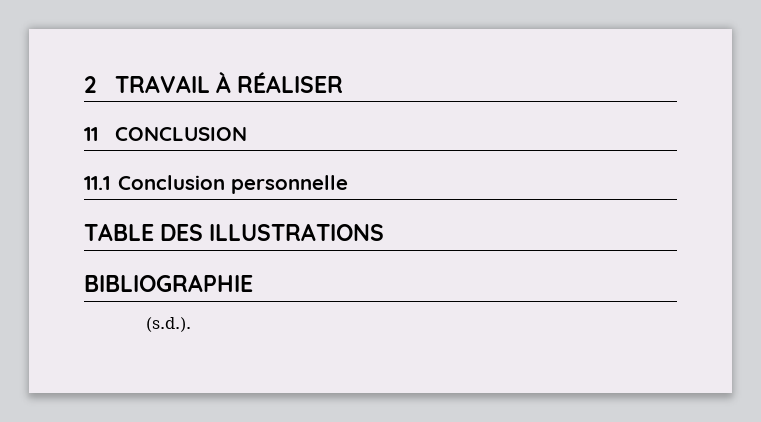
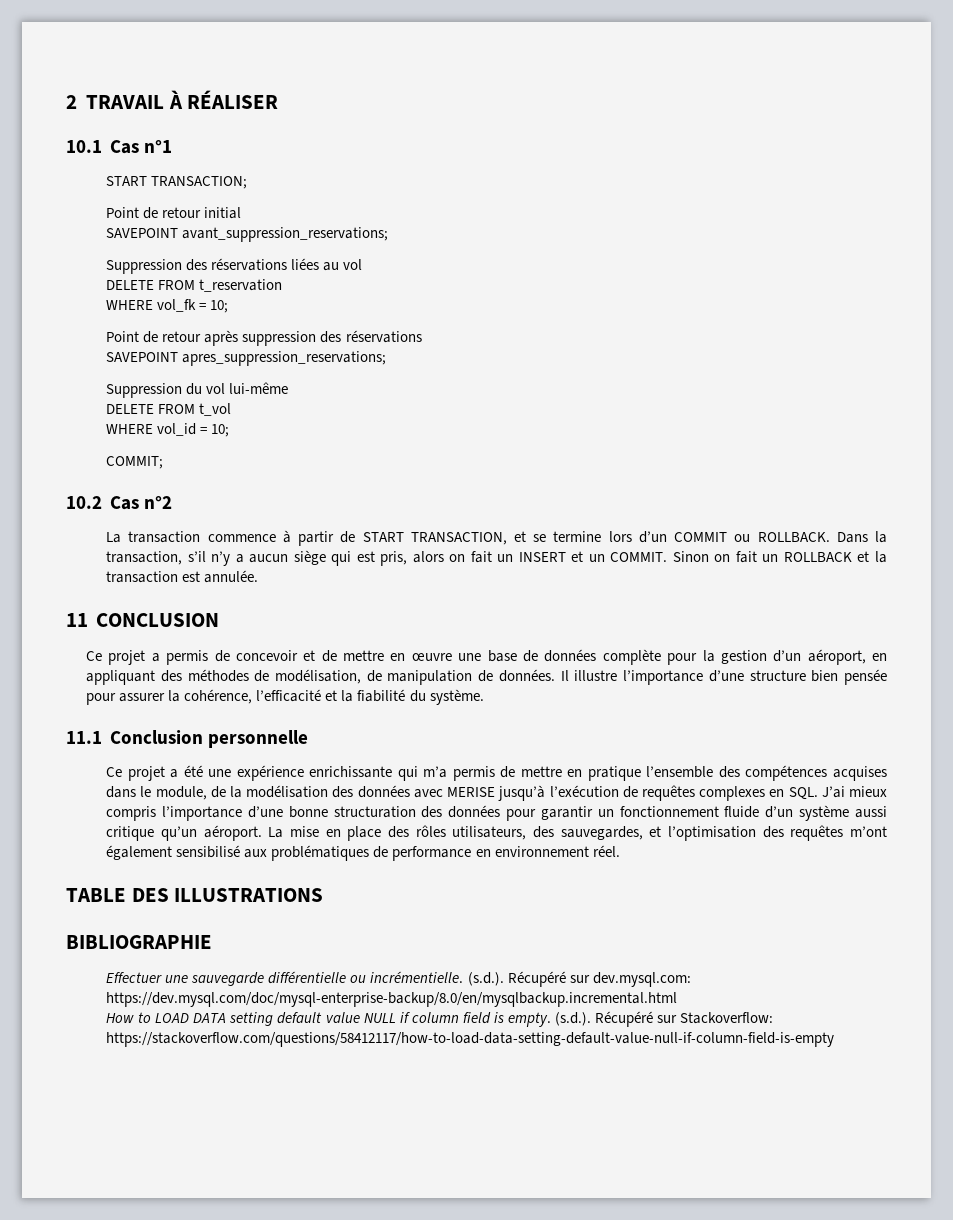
+ 10.1 Cas n°1
+ START TRANSACTION;
+ Point de retour initial
+ SAVEPOINT avant_suppression_reservations;
+ Suppression des réservations liées au vol
+ DELETE FROM t_reservation
+ WHERE vol_fk = 10;
+ Point de retour après suppression des réservations
+ SAVEPOINT apres_suppression_reservations;
+ Suppression du vol lui-même
+ DELETE FROM t_vol
+ WHERE vol_id = 10;
+ COMMIT;
+ 10.2 Cas n°2
+ La transaction commence à partir de START TRANSACTION, et se termine lors d’un COMMIT ou ROLLBACK. Dans la transaction, s’il n’y a aucun siège qui est pris, alors on fait un INSERT et un COMMIT. Sinon on fait un ROLLBACK et la transaction est annulée.
  11 CONCLUSION
+ Ce projet a permis de concevoir et de mettre en œuvre une base de données complète pour la gestion d’un aéroport, en appliquant des méthodes de modélisation, de manipulation de données. Il illustre l’importance d’une structure bien pensée pour assurer la cohérence, l’efficacité et la fiabilité du système.
  11.1 Conclusion personnelle
+ Ce projet a été une expérience enrichissante qui m’a permis de mettre en pratique l’ensemble des compétences acquises dans le module, de la modélisation des données avec MERISE jusqu’à l’exécution de requêtes complexes en SQL. J’ai mieux compris l’importance d’une bonne structuration des données pour garantir un fonctionnement fluide d’un système aussi critique qu’un aéroport. La mise en place des rôles utilisateurs, des sauvegardes, et l’optimisation des requêtes m’ont également sensibilisé aux problématiques de performance en environnement réel.
  TABLE DES ILLUSTRATIONS
  BIBLIOGRAPHIE
- (s.d.).
+ Effectuer une sauvegarde différentielle ou incrémentielle. (s.d.). Récupéré sur dev.mysql.com: https://dev.mysql.com/doc/mysql-enterprise-backup/8.0/en/mysqlbackup.incremental.html
+ How to LOAD DATA setting default value NULL if column field is empty. (s.d.). Récupéré sur Stackoverflow: https://stackoverflow.com/questions/58412117/how-to-load-data-setting-default-value-null-if-column-field-is-empty

